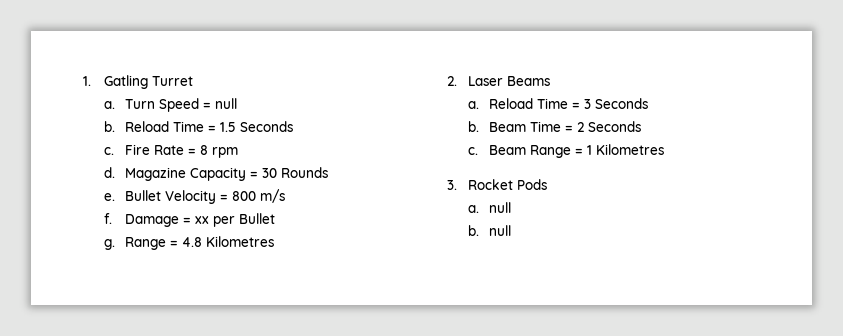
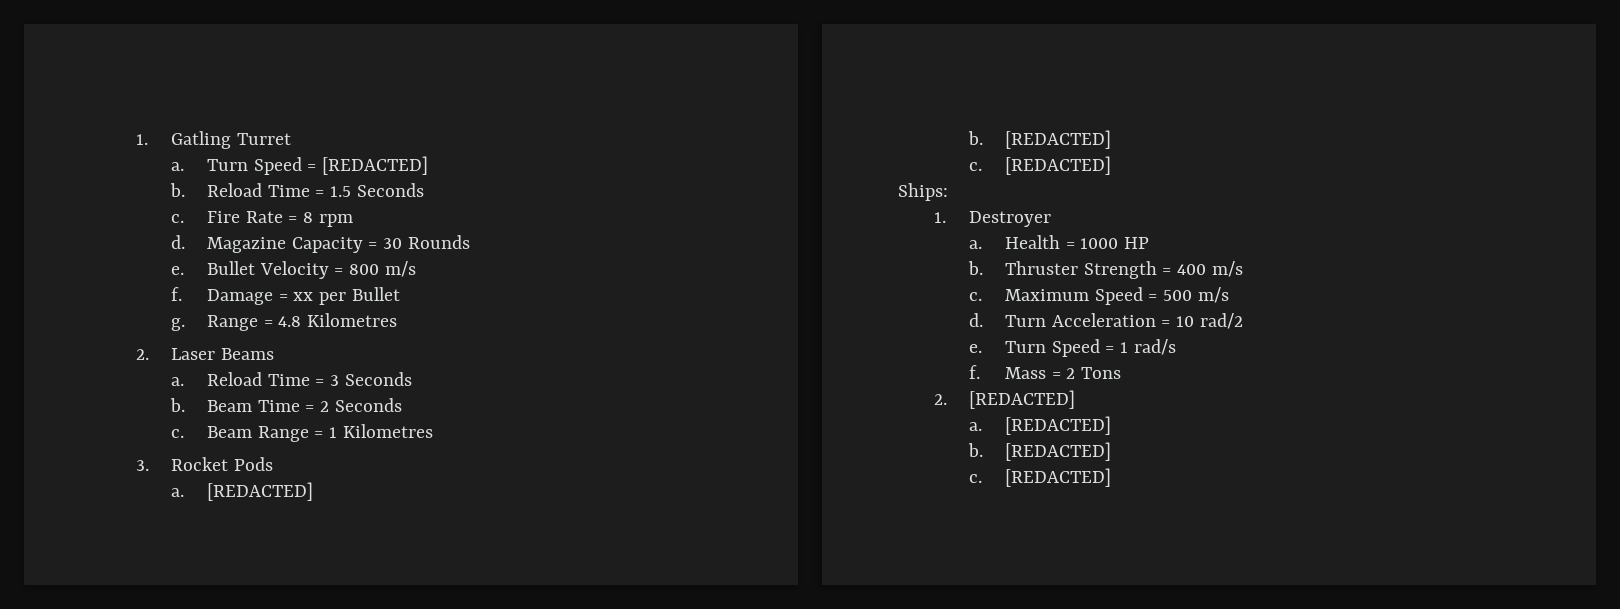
- Turn Speed = null
+ Turn Speed = [REDACTED]
  3. Rocket Pods
- a. null
- b. null
+ a. [REDACTED]
+ b. [REDACTED]
+ c. [REDACTED]
+ Ships:
+ 1. Destroyer
+ a. Health = 1000 HP
+ b. Thruster Strength = 400 m/s
+ c. Maximum Speed = 500 m/s
+ d. Turn Acceleration = 10 rad/2
+ e. Turn Speed = 1 rad/s
+ f. Mass = 2 Tons
+ 2. [REDACTED]
+ a. [REDACTED]
+ b. [REDACTED]
+ c. [REDACTED]

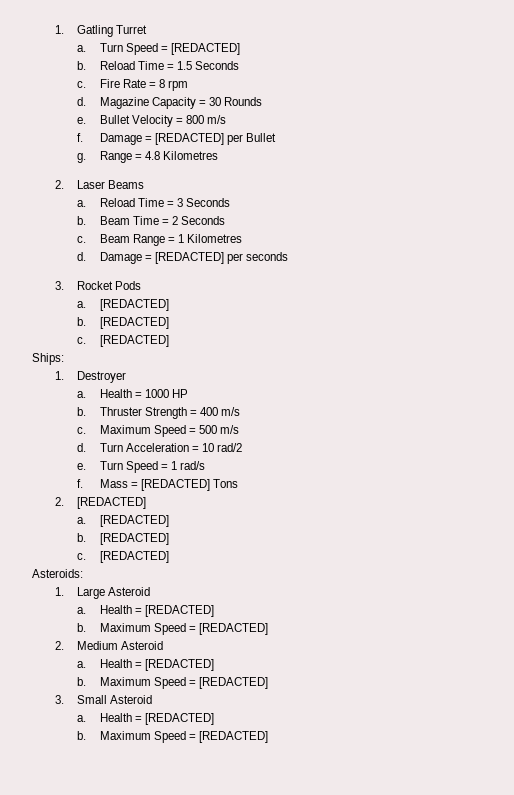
- Damage = xx per Bullet
+ Damage = [REDACTED] per Bullet
+ d. Damage = [REDACTED] per seconds
- Mass = 2 Tons
+ Mass = [REDACTED] Tons
+ Asteroids:
+ 1. Large Asteroid
+ a. Health = [REDACTED]
+ b. Maximum Speed = [REDACTED]
+ 2. Medium Asteroid
+ a. Health = [REDACTED]
+ b. Maximum Speed = [REDACTED]
+ 3. Small Asteroid
+ a. Health = [REDACTED]
+ b. Maximum Speed = [REDACTED]

